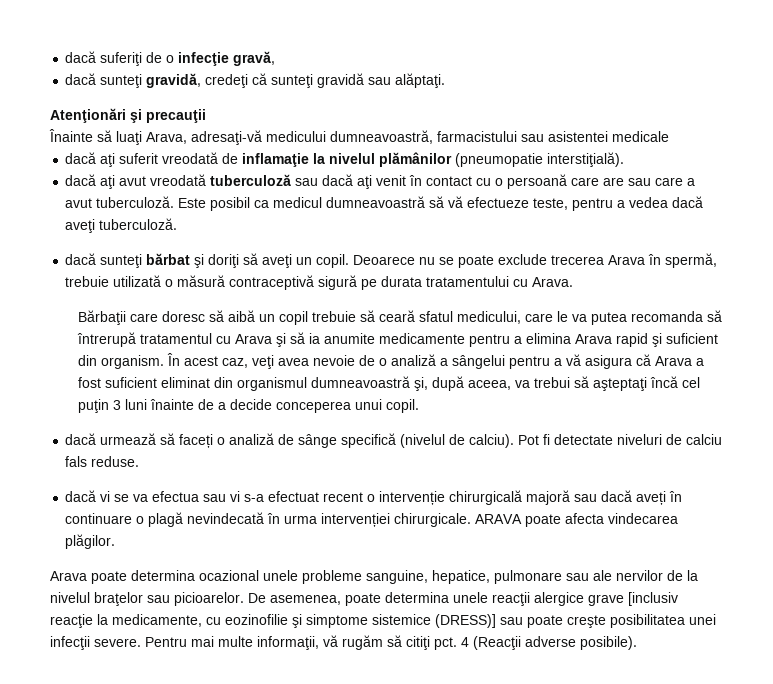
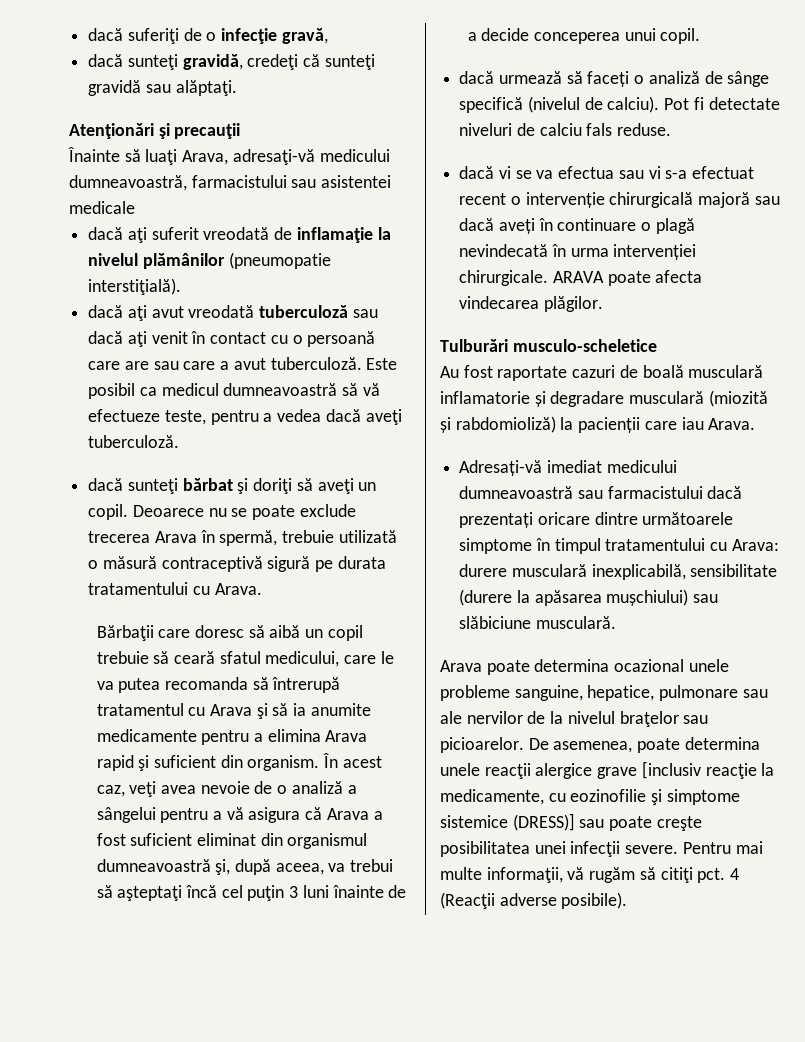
+ Tulburări musculo-scheletice
+ Au fost raportate cazuri de boală musculară inflamatorie și degradare musculară (miozită și rabdomioliză) la pacienții care iau Arava.
+ Adresați-vă imediat medicului dumneavoastră sau farmacistului dacă prezentați oricare dintre următoarele simptome în timpul tratamentului cu Arava: durere musculară inexplicabilă, sensibilitate (durere la apăsarea mușchiului) sau slăbiciune musculară.

